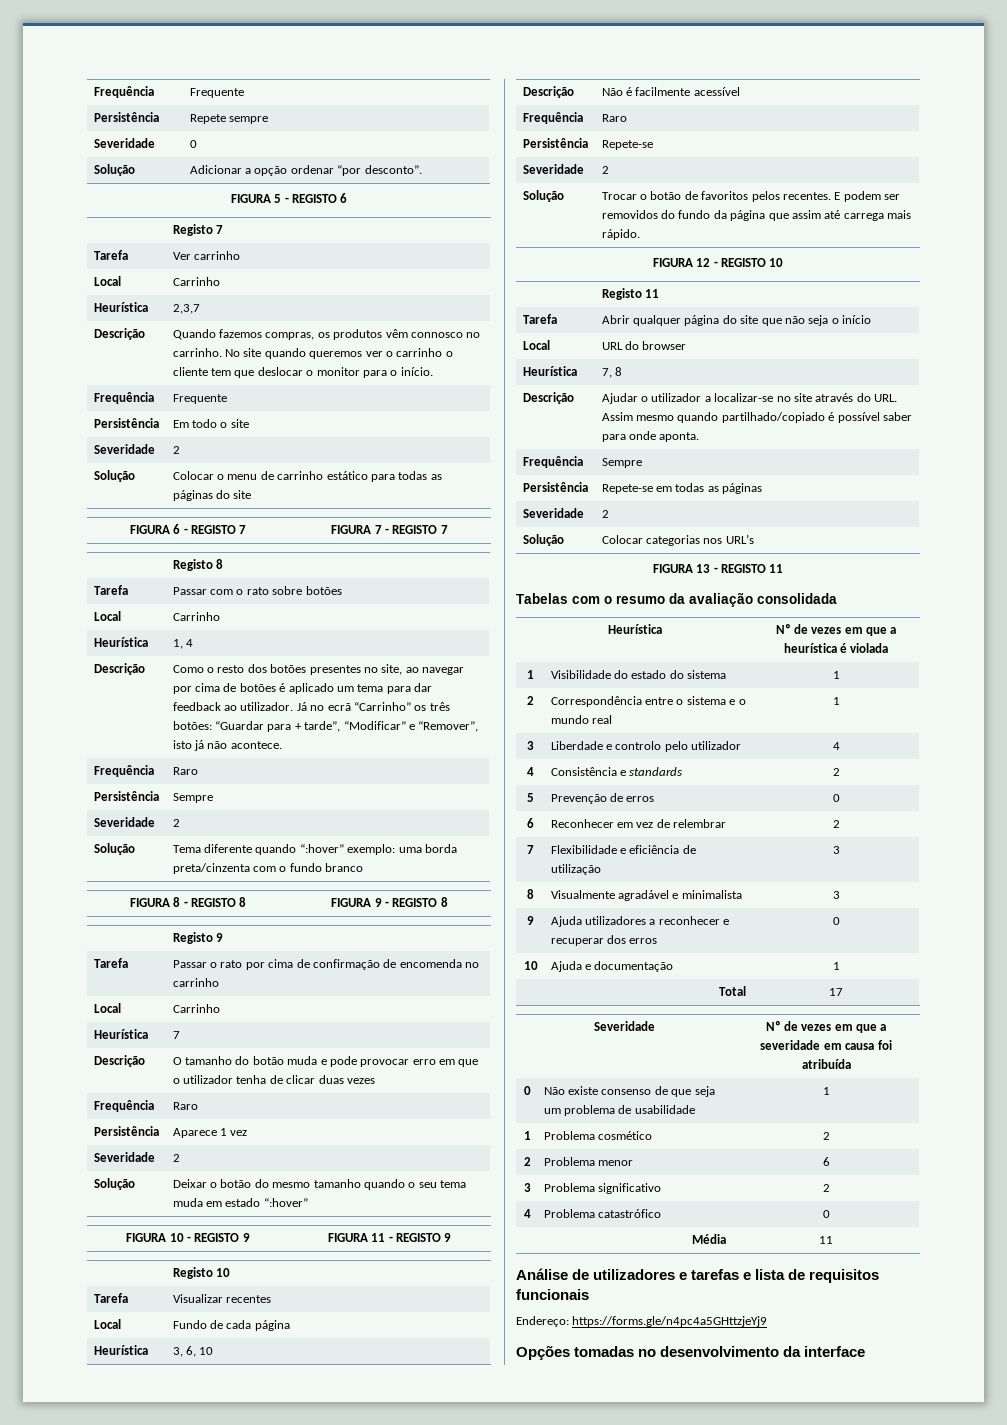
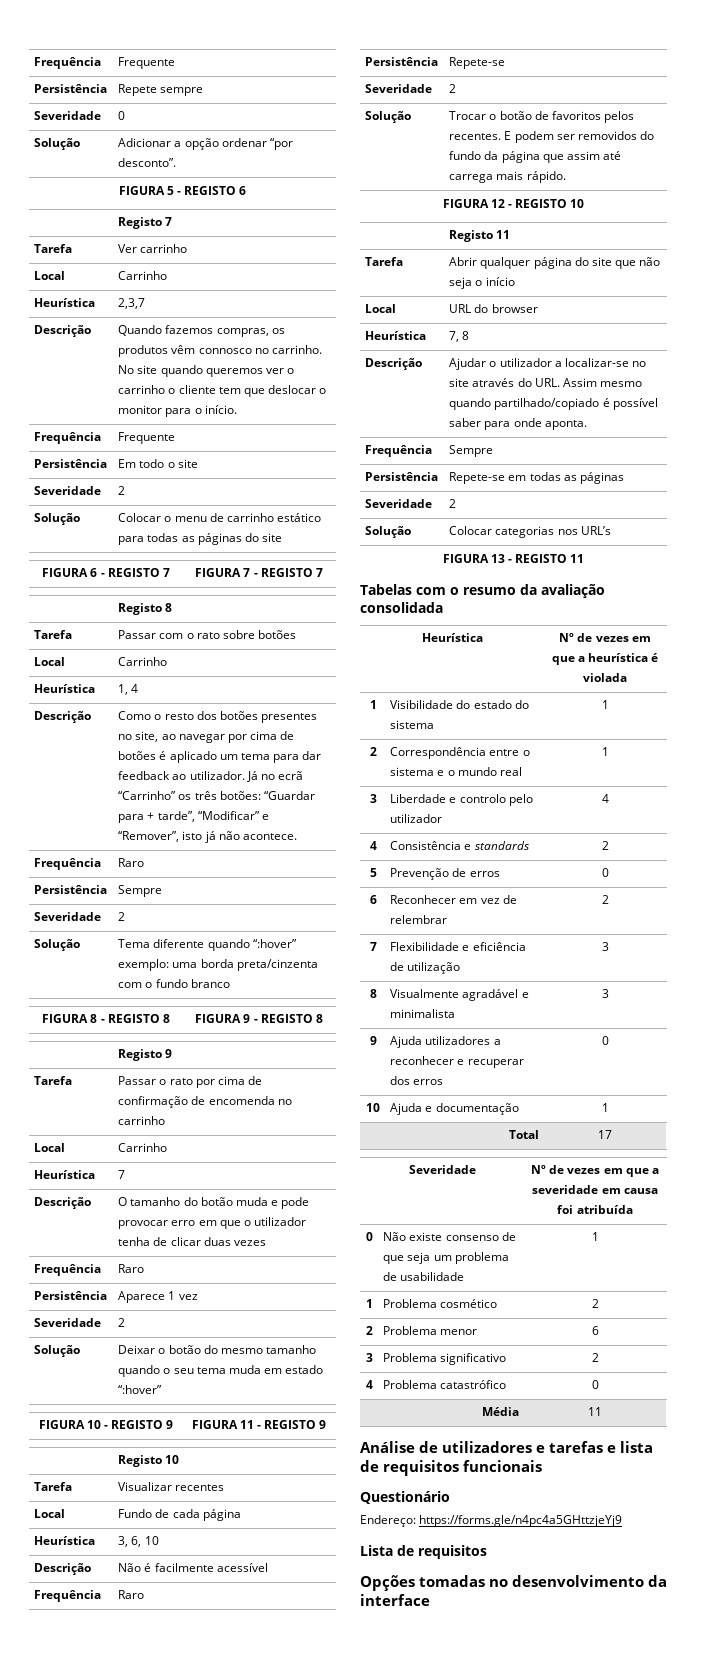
+ Questionário
+ Lista de requisitos

